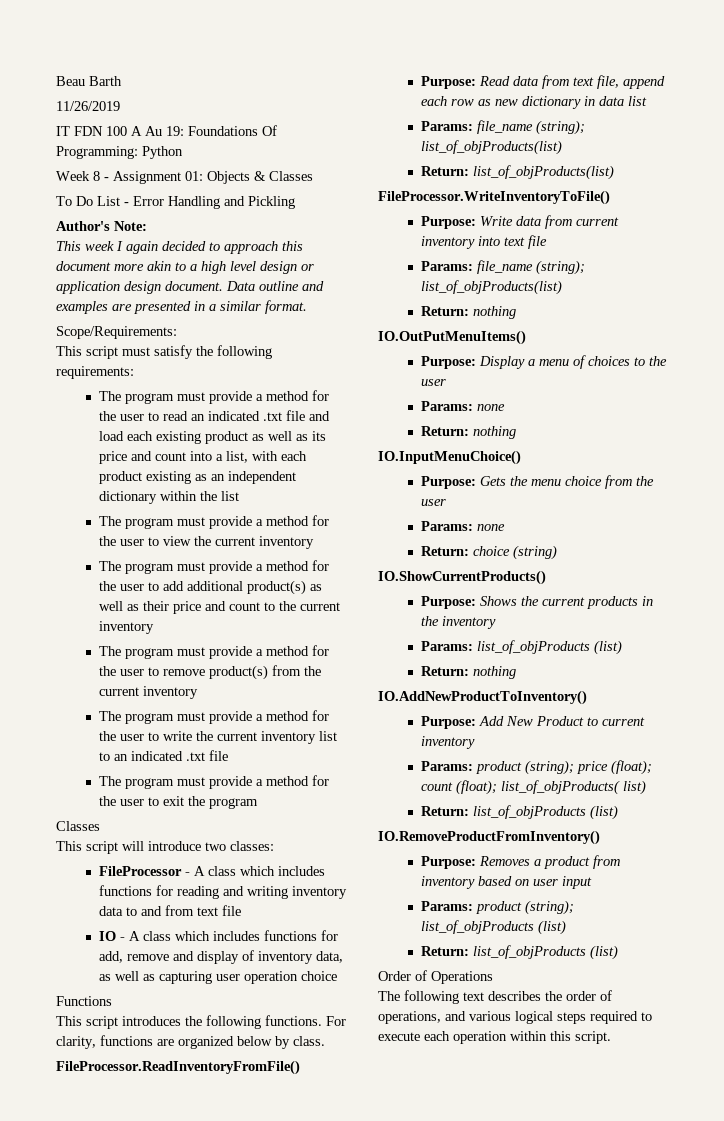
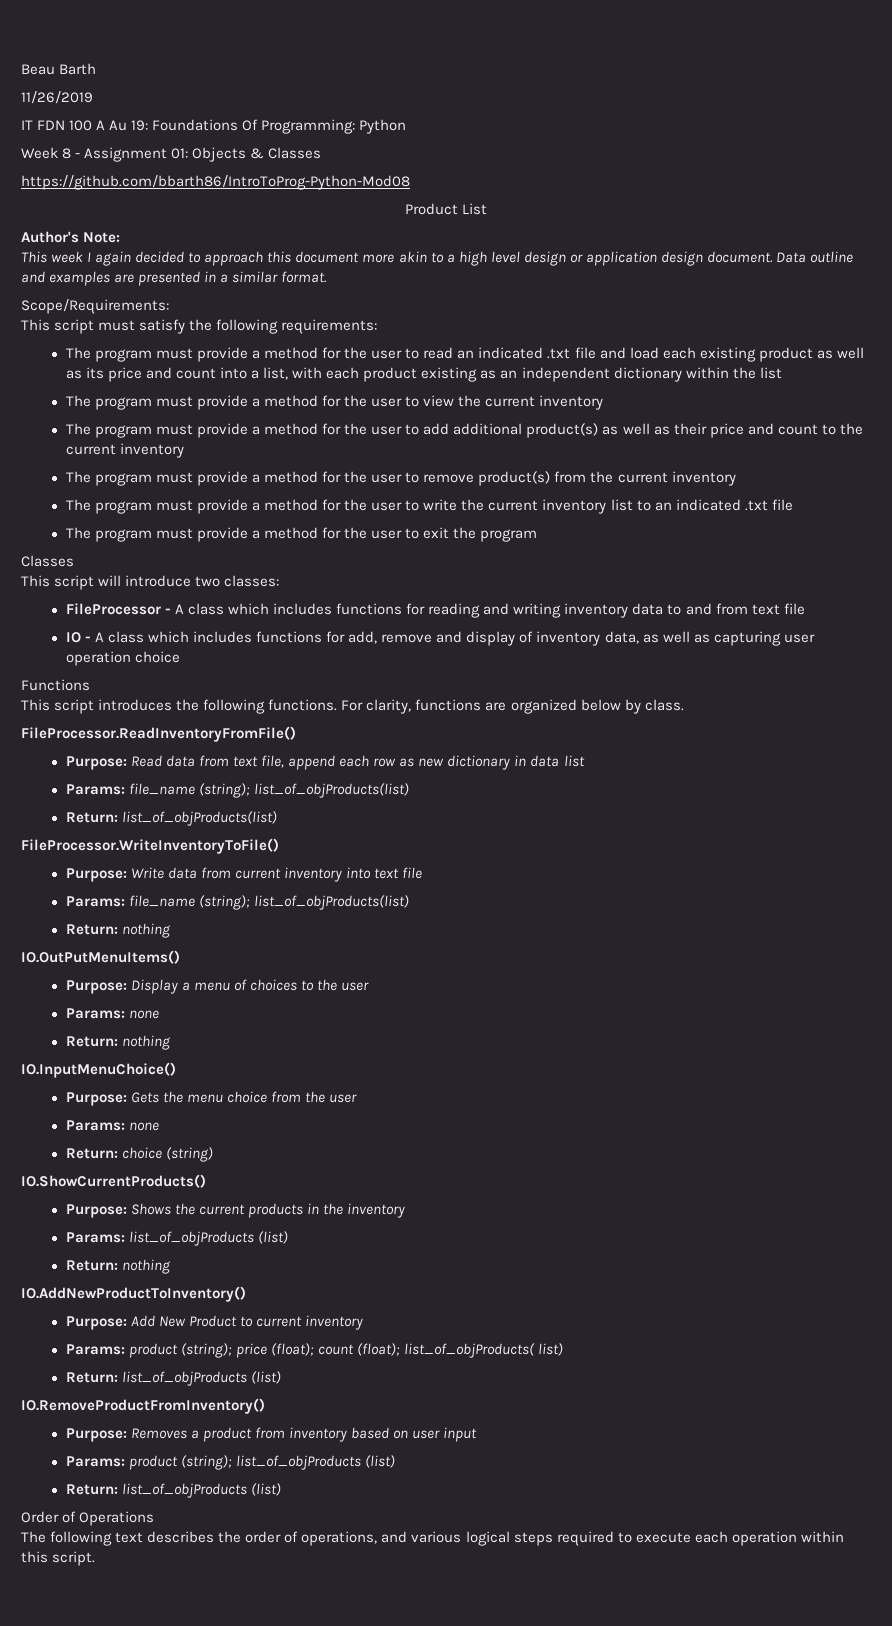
- To Do List - Error Handling and Pickling
+ https://github.com/bbarth86/IntroToProg-Python-Mod08
+ Product List

